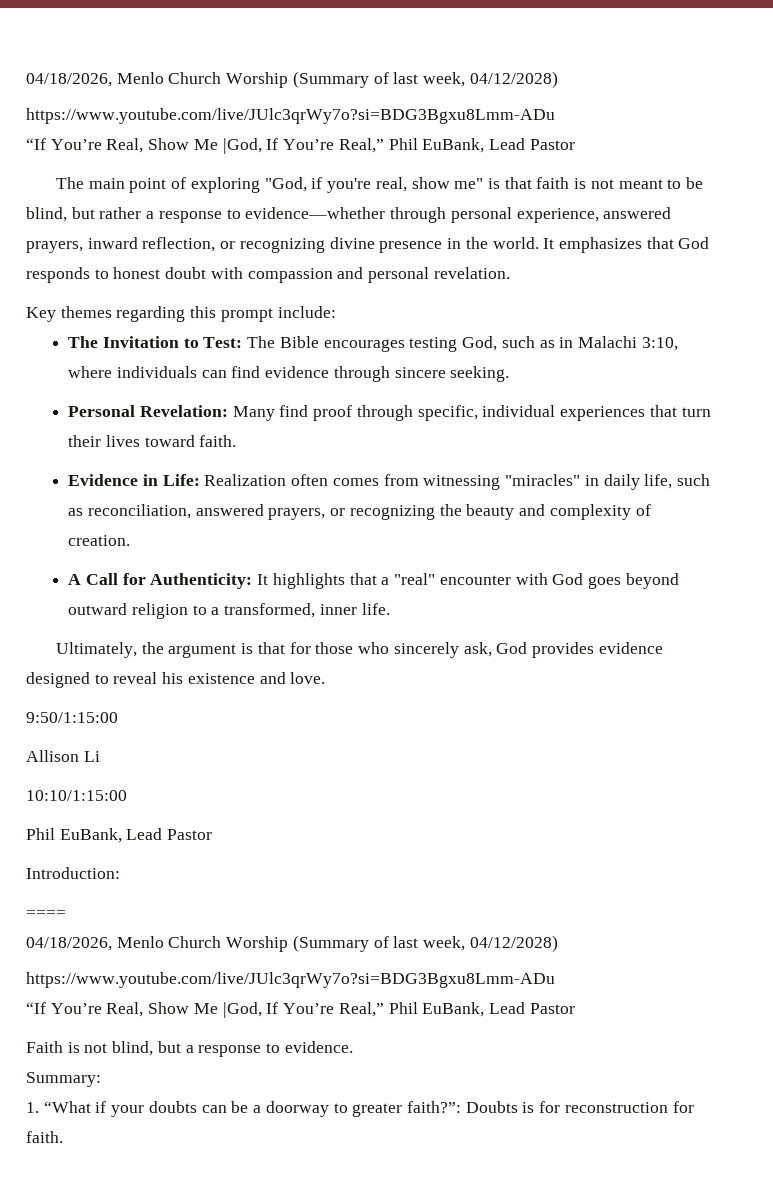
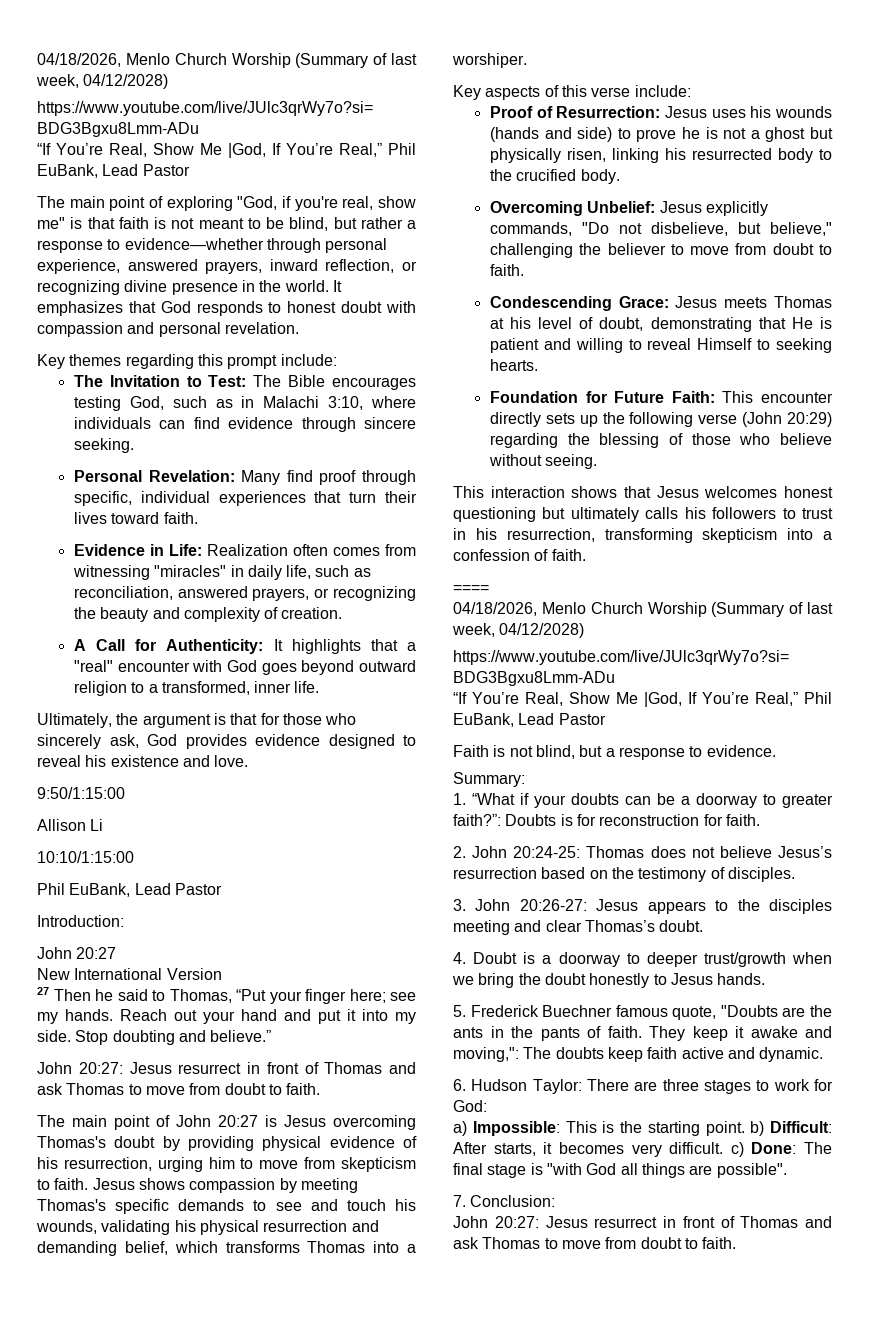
  Introduction:
+ John 20:27
+ New International Version
+ 27 Then he said to Thomas, “Put your finger here; see my hands. Reach out your hand and put it into my side. Stop doubting and believe.”
+ John 20:27: Jesus resurrect in front of Thomas and ask Thomas to move from doubt to faith.
+ The main point of John 20:27 is Jesus overcoming Thomas's doubt by providing physical evidence of his resurrection, urging him to move from skepticism to faith. Jesus shows compassion by meeting Thomas's specific demands to see and touch his wounds, validating his physical resurrection and demanding belief, which transforms Thomas into a worshiper.
+ Key aspects of this verse include:
+ Proof of Resurrection: Jesus uses his wounds (hands and side) to prove he is not a ghost but physically risen, linking his resurrected body to the crucified body.
+ Overcoming Unbelief: Jesus explicitly commands, "Do not disbelieve, but believe," challenging the believer to move from doubt to faith.
+ Condescending Grace: Jesus meets Thomas at his level of doubt, demonstrating that He is patient and willing to reveal Himself to seeking hearts.
+ Foundation for Future Faith: This encounter directly sets up the following verse (John 20:29) regarding the blessing of those who believe without seeing.
+ This interaction shows that Jesus welcomes honest questioning but ultimately calls his followers to trust in his resurrection, transforming skepticism into a confession of faith.
+ 2. John 20:24-25: Thomas does not believe Jesus’s resurrection based on the testimony of disciples.
+ 3. John 20:26-27: Jesus appears to the disciples meeting and clear Thomas’s doubt.
+ 4. Doubt is a doorway to deeper trust/growth when we bring the doubt honestly to Jesus hands.
+ 5. Frederick Buechner famous quote, "Doubts are the ants in the pants of faith. They keep it awake and moving,": The doubts keep faith active and dynamic.
+ 6. Hudson Taylor: There are three stages to work for God:
+ a) Impossible: This is the starting point. b) Difficult: After starts, it becomes very difficult. c) Done: The final stage is "with God all things are possible".
+ 7. Conclusion:
+ John 20:27: Jesus resurrect in front of Thomas and ask Thomas to move from doubt to faith.

